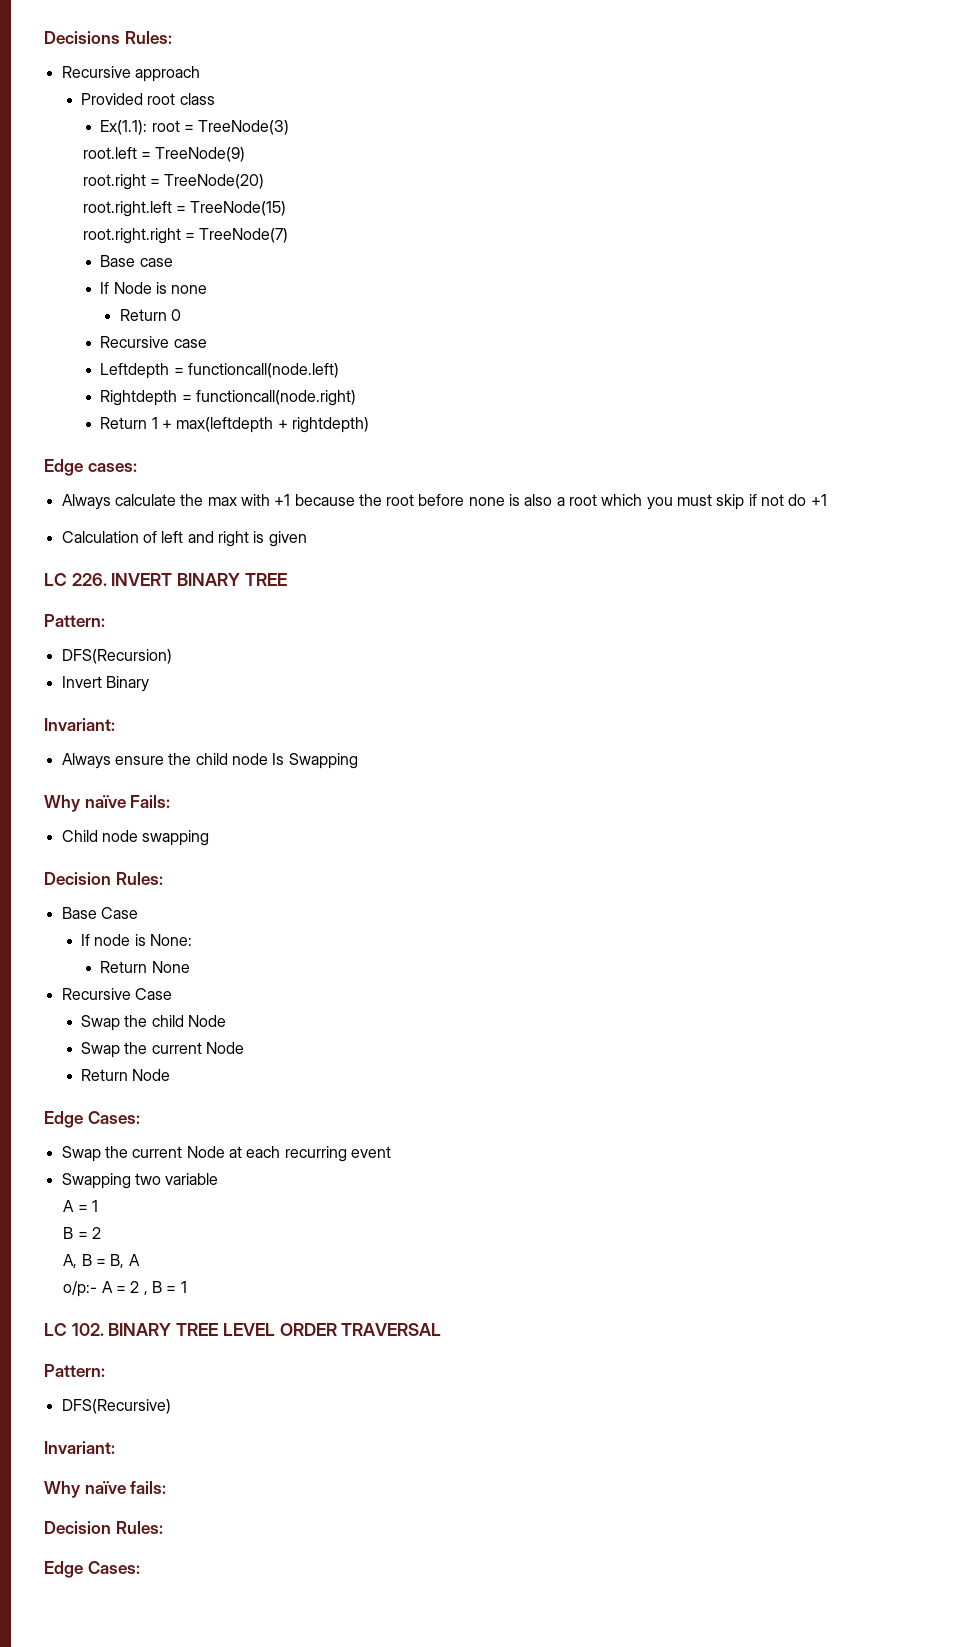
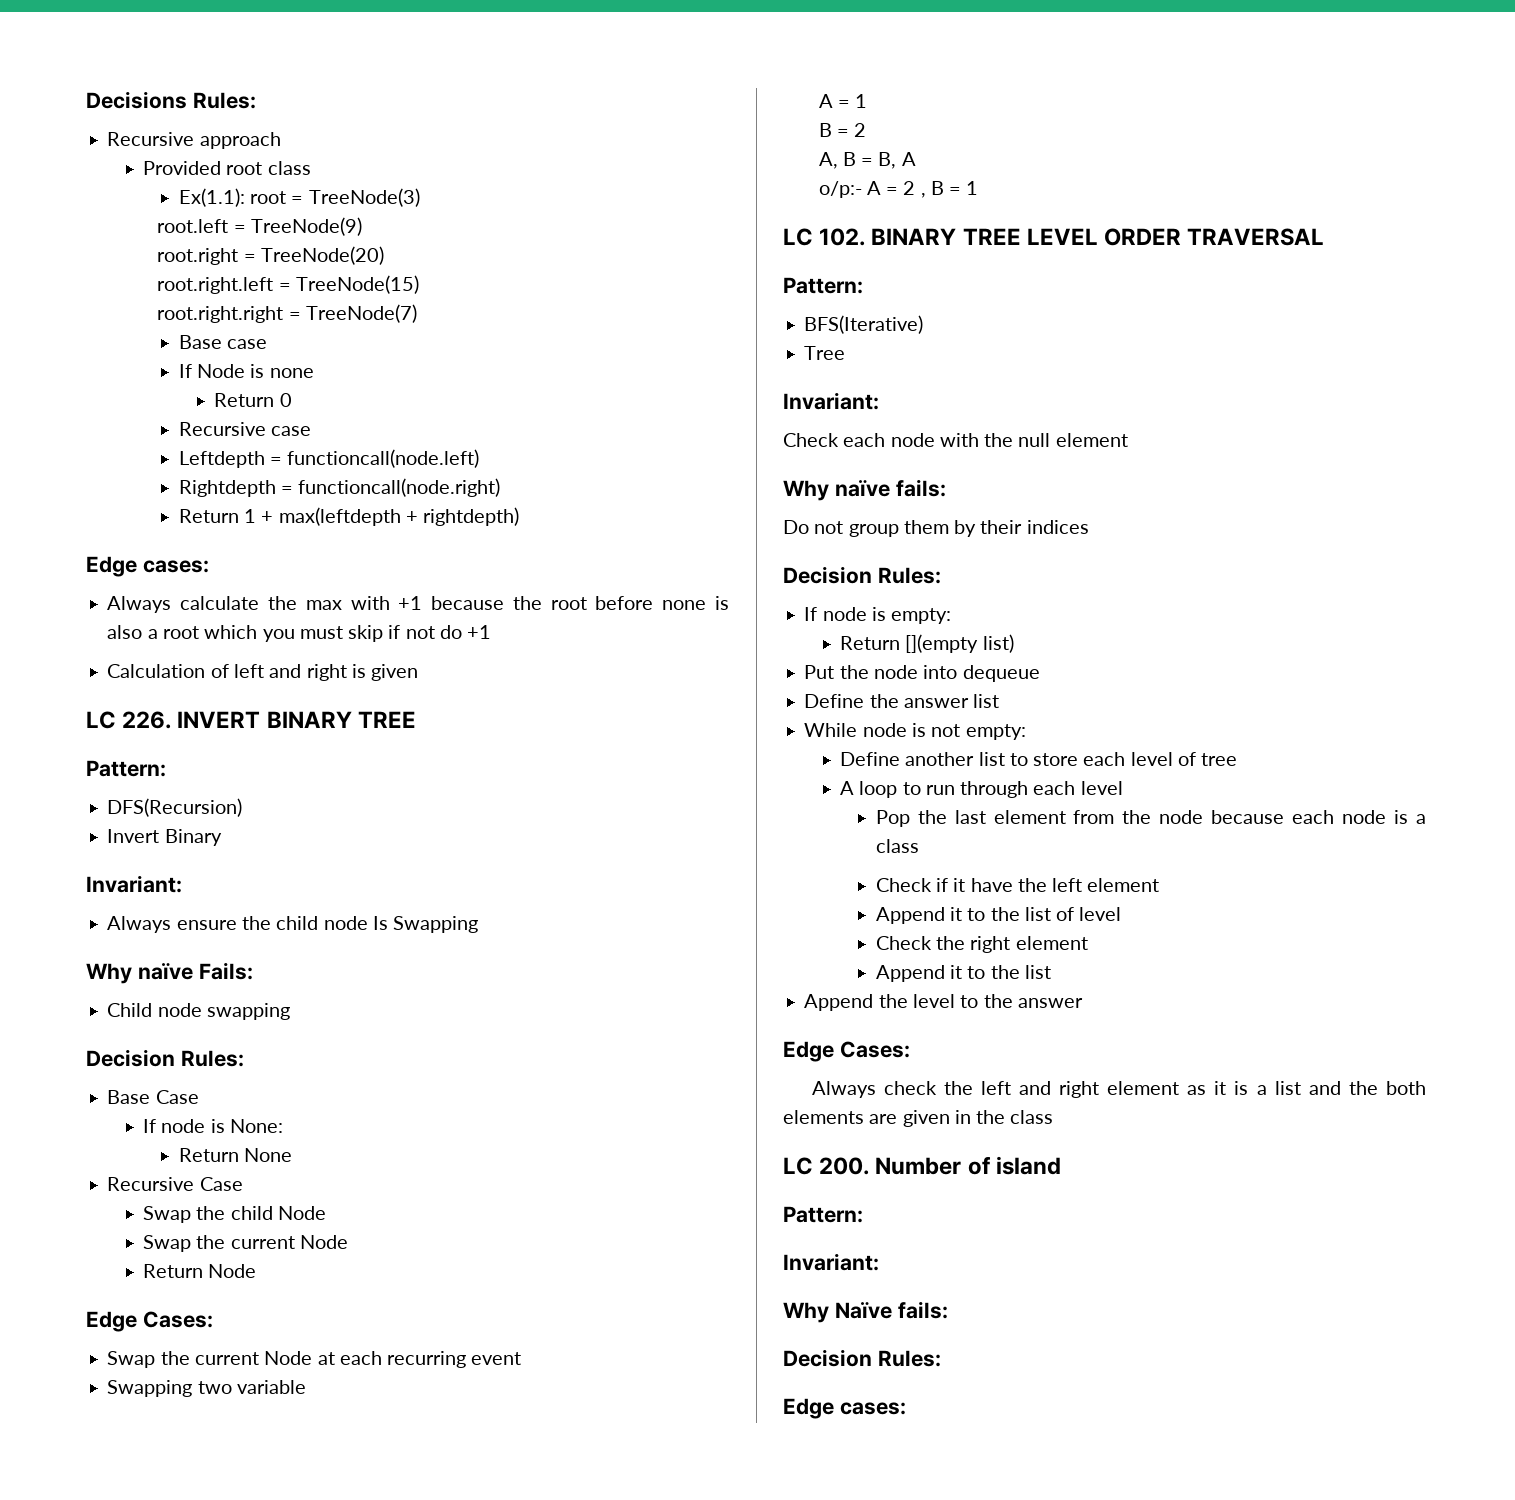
- DFS(Recursive)
+ BFS(Iterative)
+ Tree
+ Invariant:
+ Check each node with the null element
+ Why naïve fails:
+ Do not group them by their indices
+ Decision Rules:
+ If node is empty:
+ Return [](empty list)
+ Put the node into dequeue
+ Define the answer list
+ While node is not empty:
+ Define another list to store each level of tree
+ A loop to run through each level
+ Pop the last element from the node because each node is a class
+ Check if it have the left element
+ Append it to the list of level
+ Check the right element
+ Append it to the list
+ Append the level to the answer
+ Edge Cases:
+ Always check the left and right element as it is a list and the both elements are given in the class
+ LC 200. Number of island
+ Pattern:
- Why naïve fails:
+ Why Naïve fails:
  Decision Rules:
- Edge Cases:
+ Edge cases:

